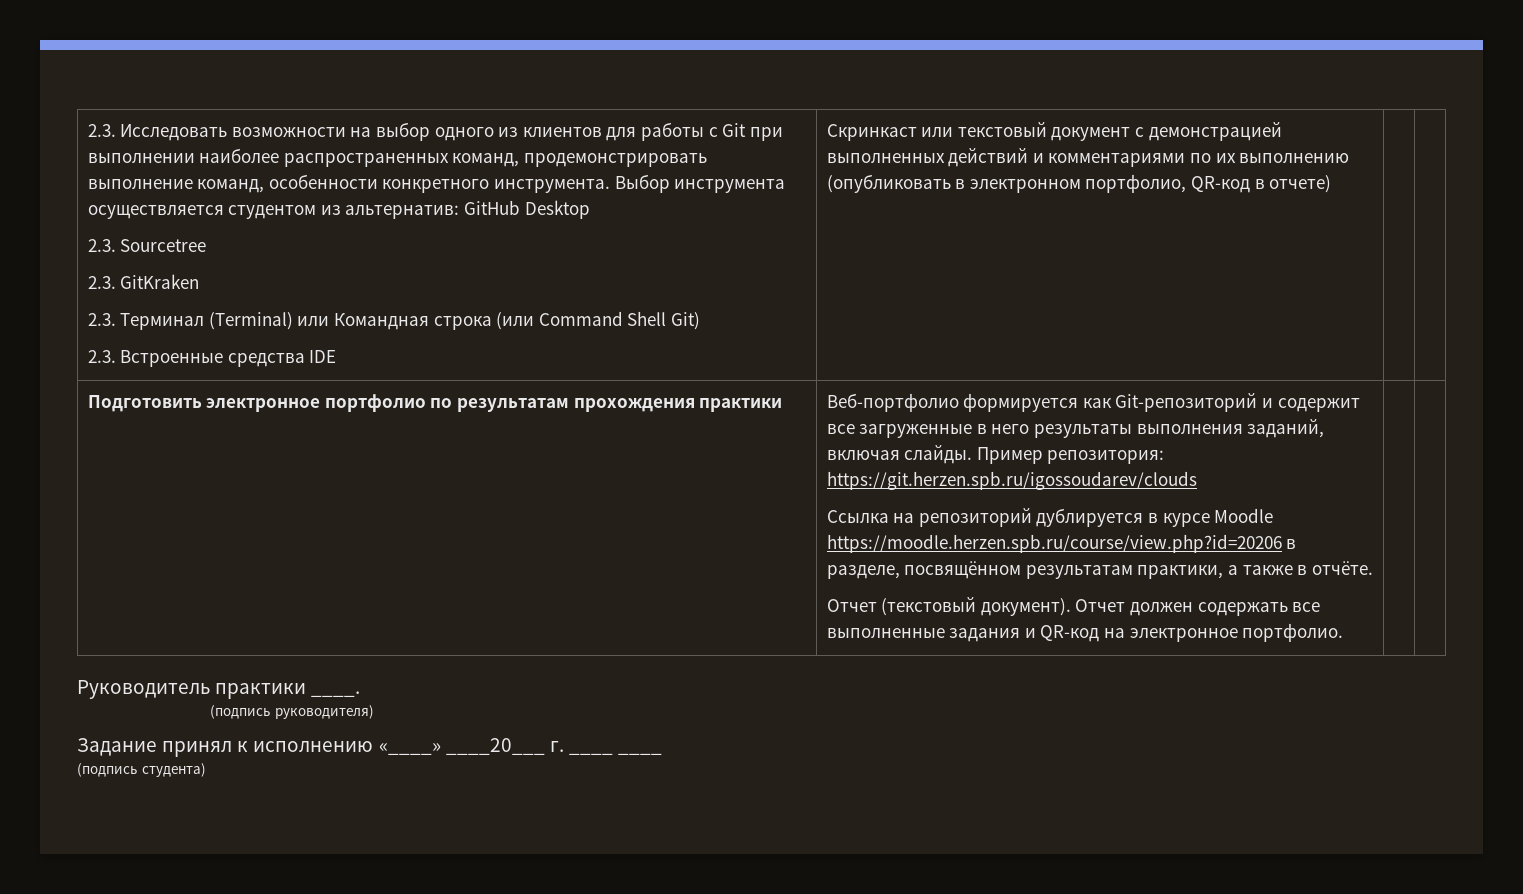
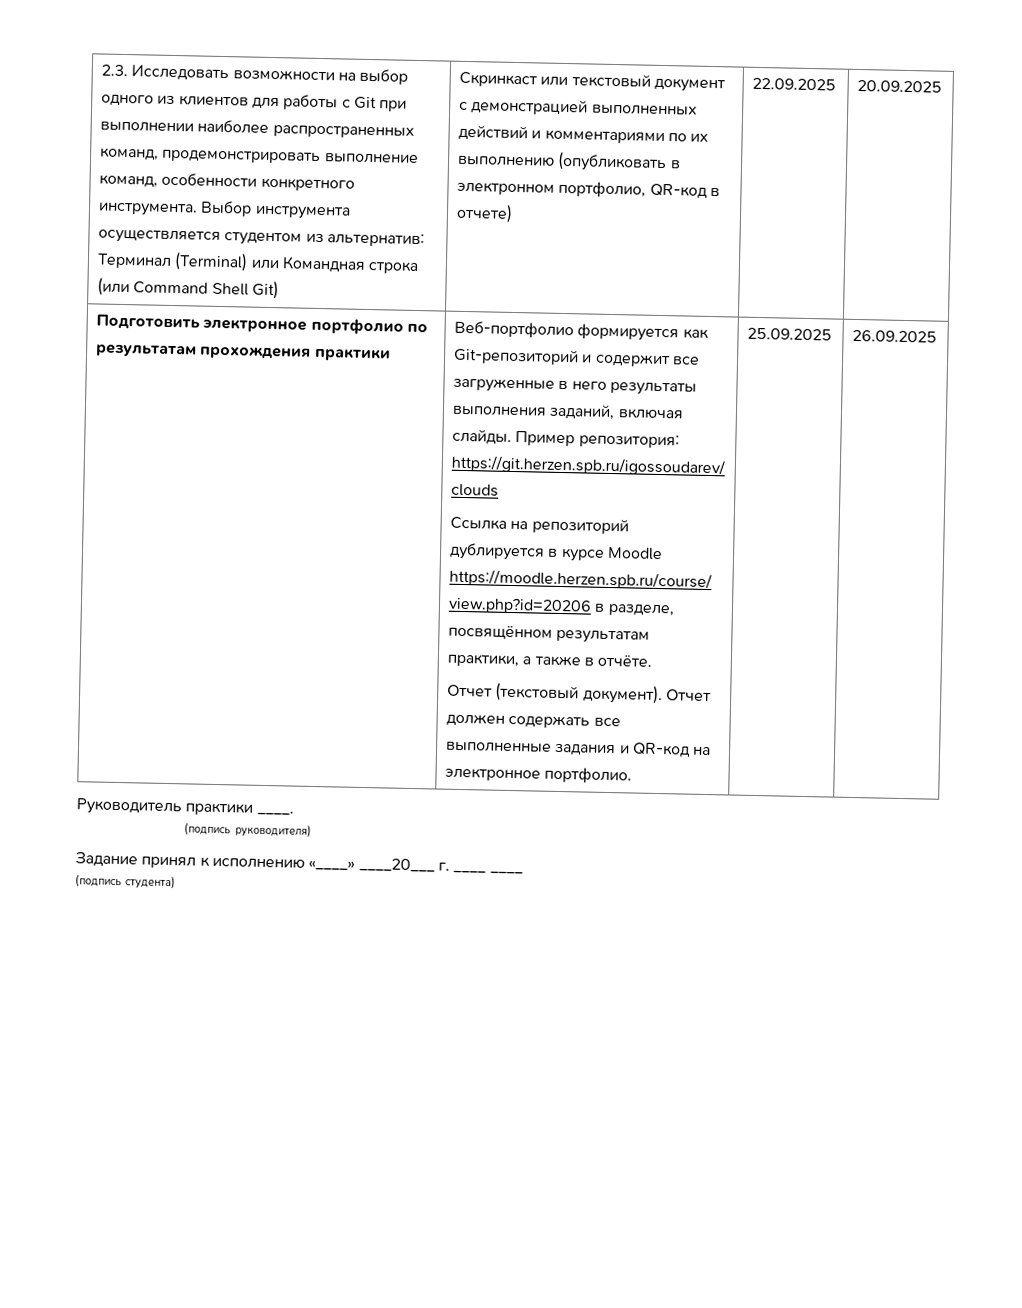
- Выбор инструмента осуществляется студентом из альтернатив: GitHub Desktop
- 2.3. Sourcetree
- 2.3. GitKraken
- 2.3. Терминал (Terminal) или Командная строка (или Command Shell Git)
+ Выбор инструмента осуществляется студентом из альтернатив: Терминал (Terminal) или Командная строка (или Command Shell Git)
- 2.3. Встроенные средства IDE
+ 22.09.2025 | 20.09.2025
+ 25.09.2025 | 26.09.2025

